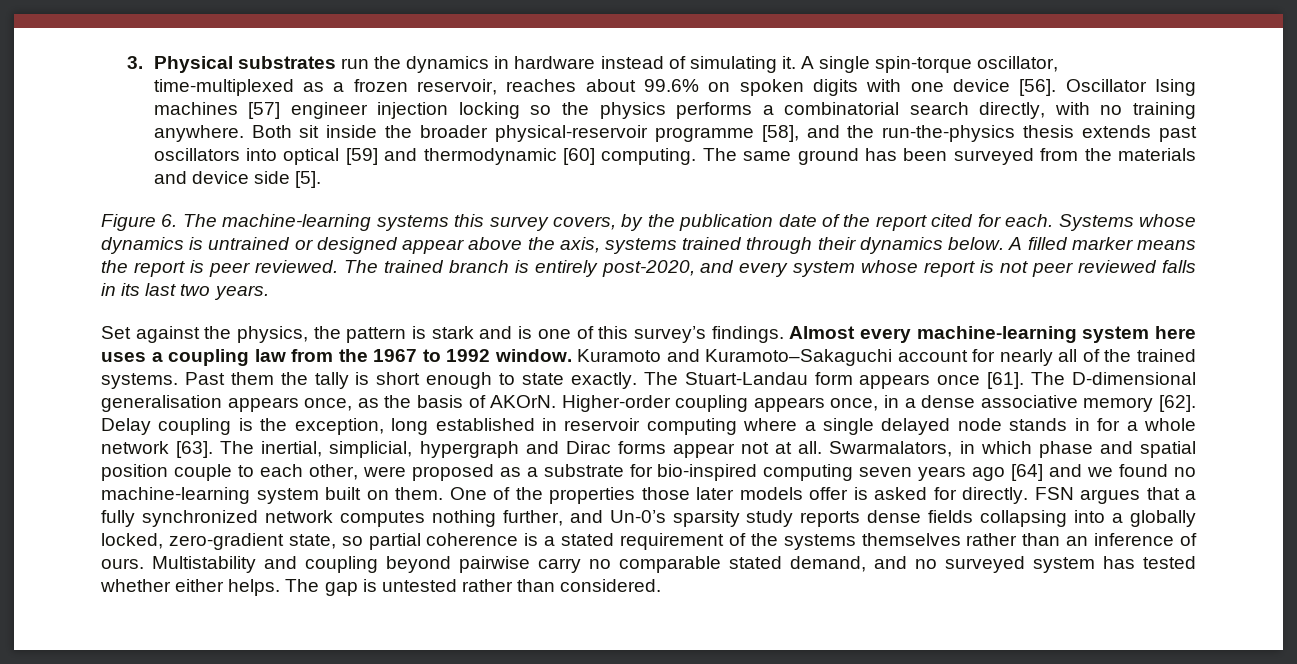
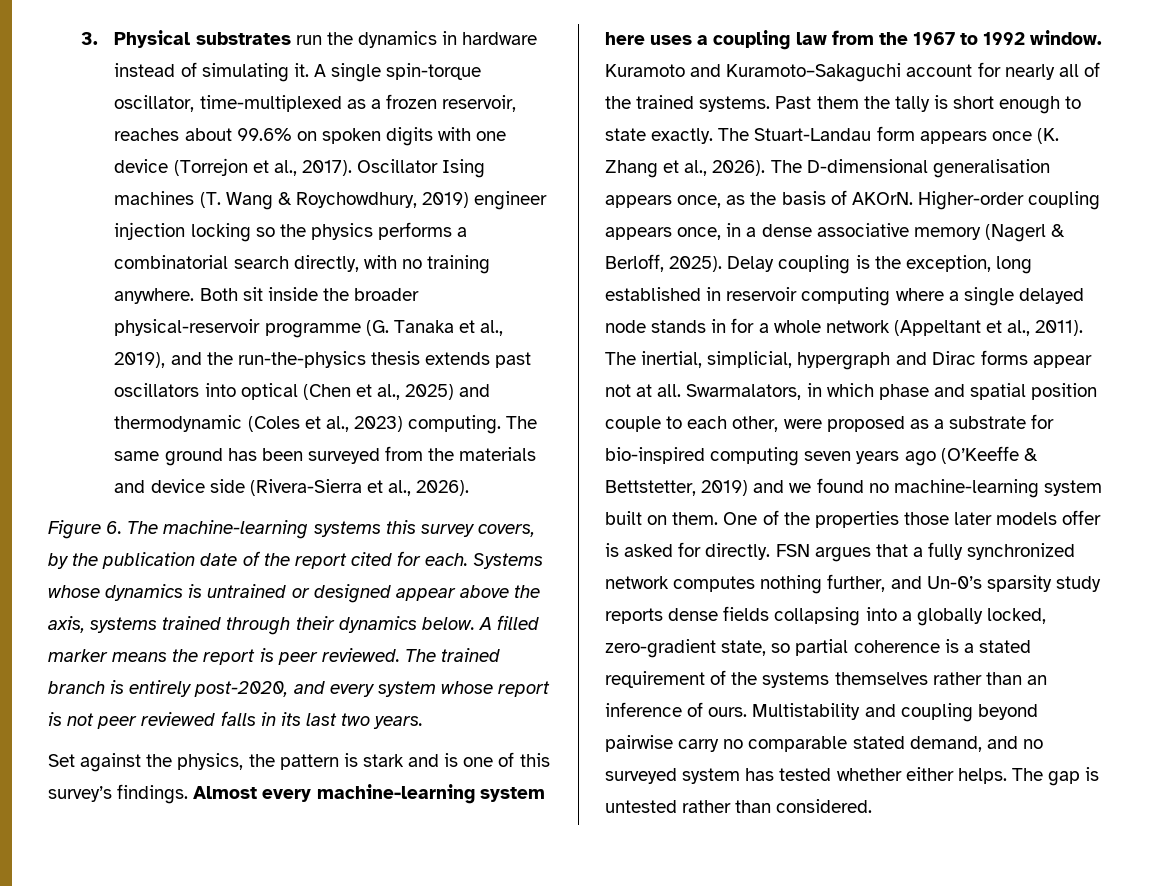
- A single spin-torque oscillator, time-multiplexed as a frozen reservoir, reaches about 99.6% on spoken digits with one device [56]. Oscillator Ising machines [57] engineer injection locking so the physics performs a combinatorial search directly, with no training anywhere.
+ A single spin-torque oscillator, time-multiplexed as a frozen reservoir, reaches about 99.6% on spoken digits with one device (Torrejon et al., 2017). Oscillator Ising machines (T. Wang & Roychowdhury, 2019) engineer injection locking so the physics performs a combinatorial search directly, with no training anywhere.
- Both sit inside the broader physical-reservoir programme [58], and the run-the-physics thesis extends past oscillators into optical [59] and thermodynamic [60] computing.
+ Both sit inside the broader physical-reservoir programme (G. Tanaka et al., 2019), and the run-the-physics thesis extends past oscillators into optical (Chen et al., 2025) and thermodynamic (Coles et al., 2023) computing.
- The same ground has been surveyed from the materials and device side [5].
+ The same ground has been surveyed from the materials and device side (Rivera-Sierra et al., 2026).
- The Stuart-Landau form appears once [61].
+ The Stuart-Landau form appears once (K. Zhang et al., 2026).
- Higher-order coupling appears once, in a dense associative memory [62].
+ Higher-order coupling appears once, in a dense associative memory (Nagerl & Berloff, 2025).
- Delay coupling is the exception, long established in reservoir computing where a single delayed node stands in for a whole network [63].
+ Delay coupling is the exception, long established in reservoir computing where a single delayed node stands in for a whole network (Appeltant et al., 2011).
- Swarmalators, in which phase and spatial position couple to each other, were proposed as a substrate for bio-inspired computing seven years ago [64] and we found no machine-learning system built on them.
+ Swarmalators, in which phase and spatial position couple to each other, were proposed as a substrate for bio-inspired computing seven years ago (O’Keeffe & Bettstetter, 2019) and we found no machine-learning system built on them.

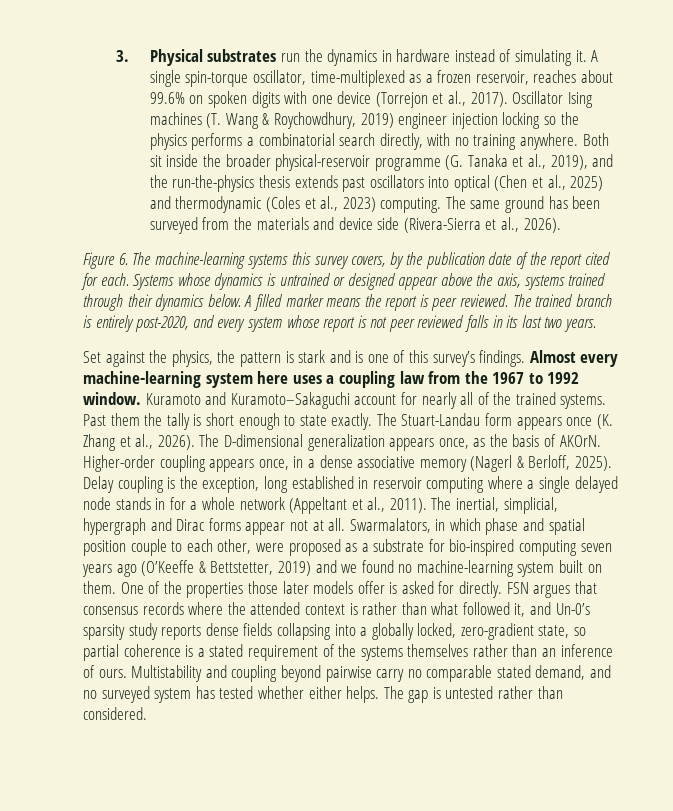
- The D-dimensional generalisation appears once, as the basis of AKOrN.
+ The D-dimensional generalization appears once, as the basis of AKOrN.
- FSN argues that a fully synchronized network computes nothing further, and Un-0’s sparsity study reports dense fields collapsing into a globally locked, zero-gradient state, so partial coherence is a stated requirement of the systems themselves rather than an inference of ours.
+ FSN argues that consensus records where the attended context is rather than what followed it, and Un-0’s sparsity study reports dense fields collapsing into a globally locked, zero-gradient state, so partial coherence is a stated requirement of the systems themselves rather than an inference of ours.

